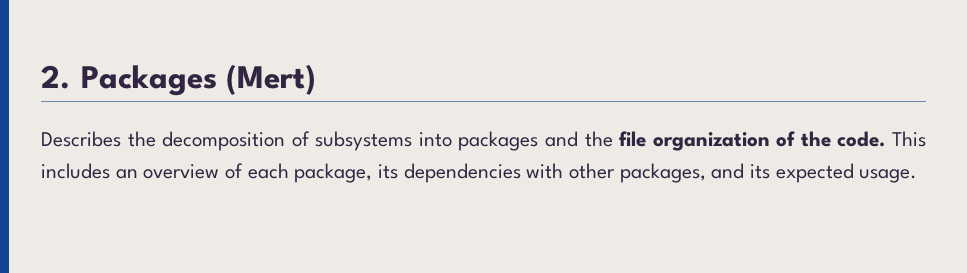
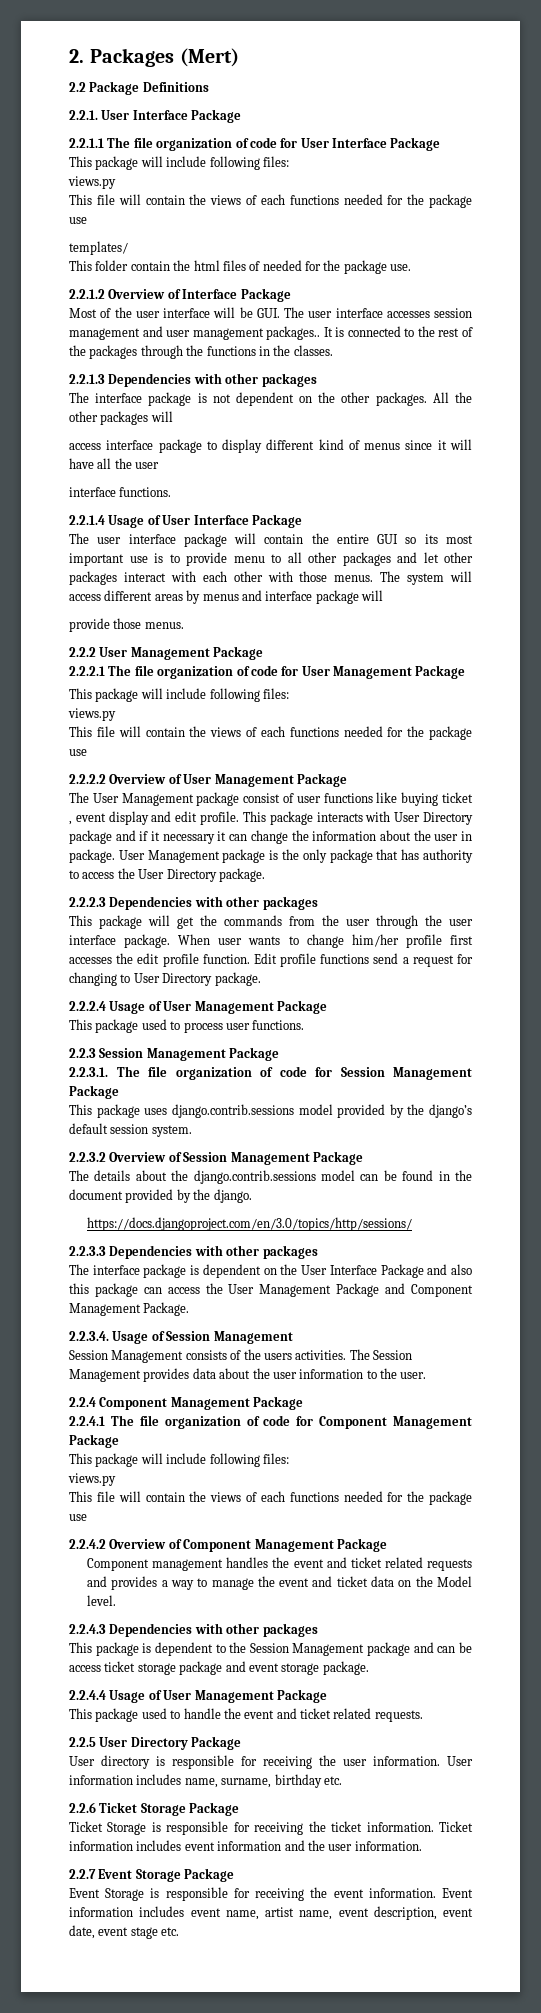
- Describes the decomposition of subsystems into packages and the file organization of the code. This includes an overview of each package, its dependencies with other packages, and its expected usage.
+ 2.2 Package Definitions
+ 2.2.1. User Interface Package
+ 2.2.1.1 The file organization of code for User Interface Package
+ This package will include following files:
+ views.py
+ This file will contain the views of each functions needed for the package use
+ templates/
+ This folder contain the html files of needed for the package use.
+ 2.2.1.2 Overview of Interface Package
+ Most of the user interface will be GUI. The user interface accesses session management and user management packages.. It is connected to the rest of the packages through the functions in the classes.
+ 2.2.1.3 Dependencies with other packages
+ The interface package is not dependent on the other packages. All the other packages will
+ access interface package to display different kind of menus since it will have all the user
+ interface functions.
+ 2.2.1.4 Usage of User Interface Package
+ The user interface package will contain the entire GUI so its most important use is to provide menu to all other packages and let other packages interact with each other with those menus. The system will access different areas by menus and interface package will
+ provide those menus.
+ 2.2.2 User Management Package
+ 2.2.2.1 The file organization of code for User Management Package
+ This package will include following files:
+ views.py
+ This file will contain the views of each functions needed for the package use
+ 2.2.2.2 Overview of User Management Package
+ The User Management package consist of user functions like buying ticket , event display and edit profile. This package interacts with User Directory package and if it necessary it can change the information about the user in package. User Management package is the only package that has authority to access the User Directory package.
+ 2.2.2.3 Dependencies with other packages
+ This package will get the commands from the user through the user interface package. When user wants to change him/her profile first accesses the edit profile function. Edit profile functions send a request for changing to User Directory package.
+ 2.2.2.4 Usage of User Management Package
+ This package used to process user functions.
+ 2.2.3 Session Management Package
+ 2.2.3.1. The file organization of code for Session Management Package
+ This package uses django.contrib.sessions model provided by the django’s default session system.
+ 2.2.3.2 Overview of Session Management Package
+ The details about the django.contrib.sessions model can be found in the document provided by the django.
+ https://docs.djangoproject.com/en/3.0/topics/http/sessions/
+ 2.2.3.3 Dependencies with other packages
+ The interface package is dependent on the User Interface Package and also this package can access the User Management Package and Component Management Package.
+ 2.2.3.4. Usage of Session Management
+ Session Management consists of the users activities. The Session Management provides data about the user information to the user.
+ 2.2.4 Component Management Package
+ 2.2.4.1 The file organization of code for Component Management Package
+ This package will include following files:
+ views.py
+ This file will contain the views of each functions needed for the package use
+ 2.2.4.2 Overview of Component Management Package
+ Component management handles the event and ticket related requests and provides a way to manage the event and ticket data on the Model level.
+ 2.2.4.3 Dependencies with other packages
+ This package is dependent to the Session Management package and can be access ticket storage package and event storage package.
+ 2.2.4.4 Usage of User Management Package
+ This package used to handle the event and ticket related requests.
+ 2.2.5 User Directory Package
+ User directory is responsible for receiving the user information. User information includes name, surname, birthday etc.
+ 2.2.6 Ticket Storage Package
+ Ticket Storage is responsible for receiving the ticket information. Ticket information includes event information and the user information.
+ 2.2.7 Event Storage Package
+ Event Storage is responsible for receiving the event information. Event information includes event name, artist name, event description, event date, event stage etc.

